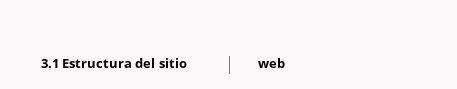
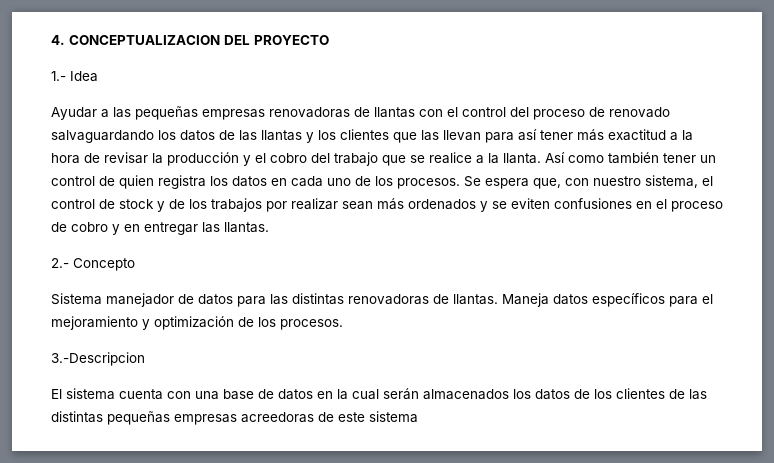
- 3.1 Estructura del sitio web
+ 4. CONCEPTUALIZACION DEL PROYECTO
+ 1.- Idea
+ Ayudar a las pequeñas empresas renovadoras de llantas con el control del proceso de renovado salvaguardando los datos de las llantas y los clientes que las llevan para así tener más exactitud a la hora de revisar la producción y el cobro del trabajo que se realice a la llanta. Así como también tener un control de quien registra los datos en cada uno de los procesos. Se espera que, con nuestro sistema, el control de stock y de los trabajos por realizar sean más ordenados y se eviten confusiones en el proceso de cobro y en entregar las llantas.
+ 2.- Concepto
+ Sistema manejador de datos para las distintas renovadoras de llantas. Maneja datos específicos para el mejoramiento y optimización de los procesos.
+ 3.-Descripcion
+ El sistema cuenta con una base de datos en la cual serán almacenados los datos de los clientes de las distintas pequeñas empresas acreedoras de este sistema

